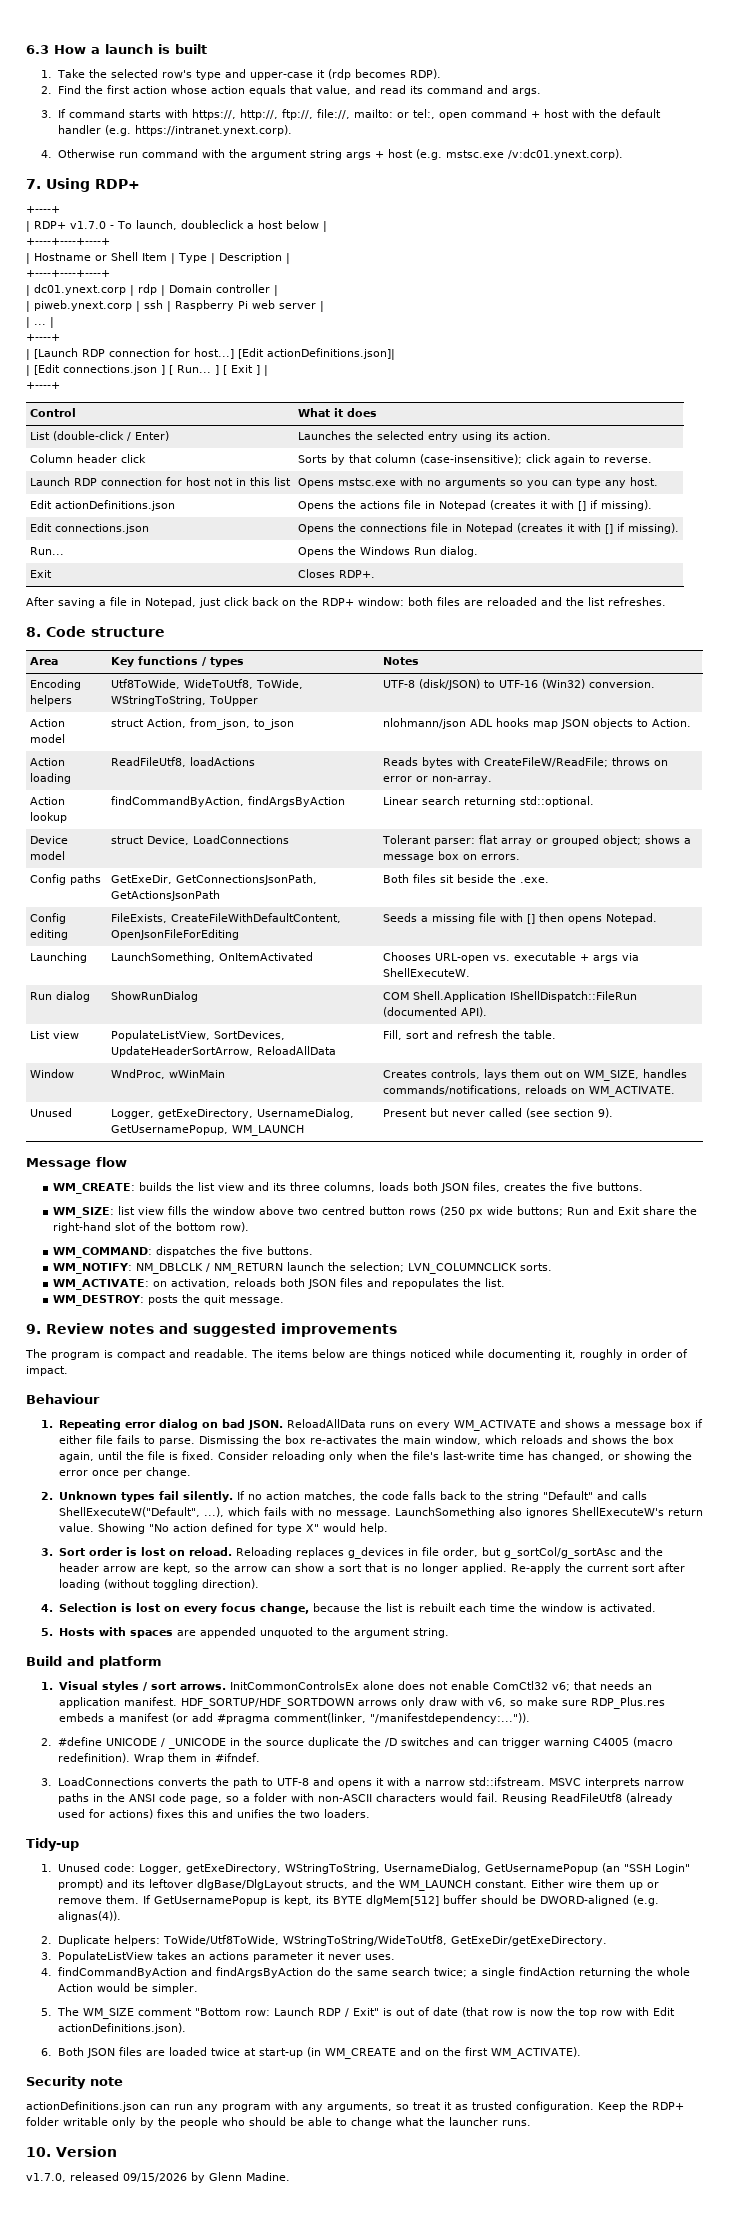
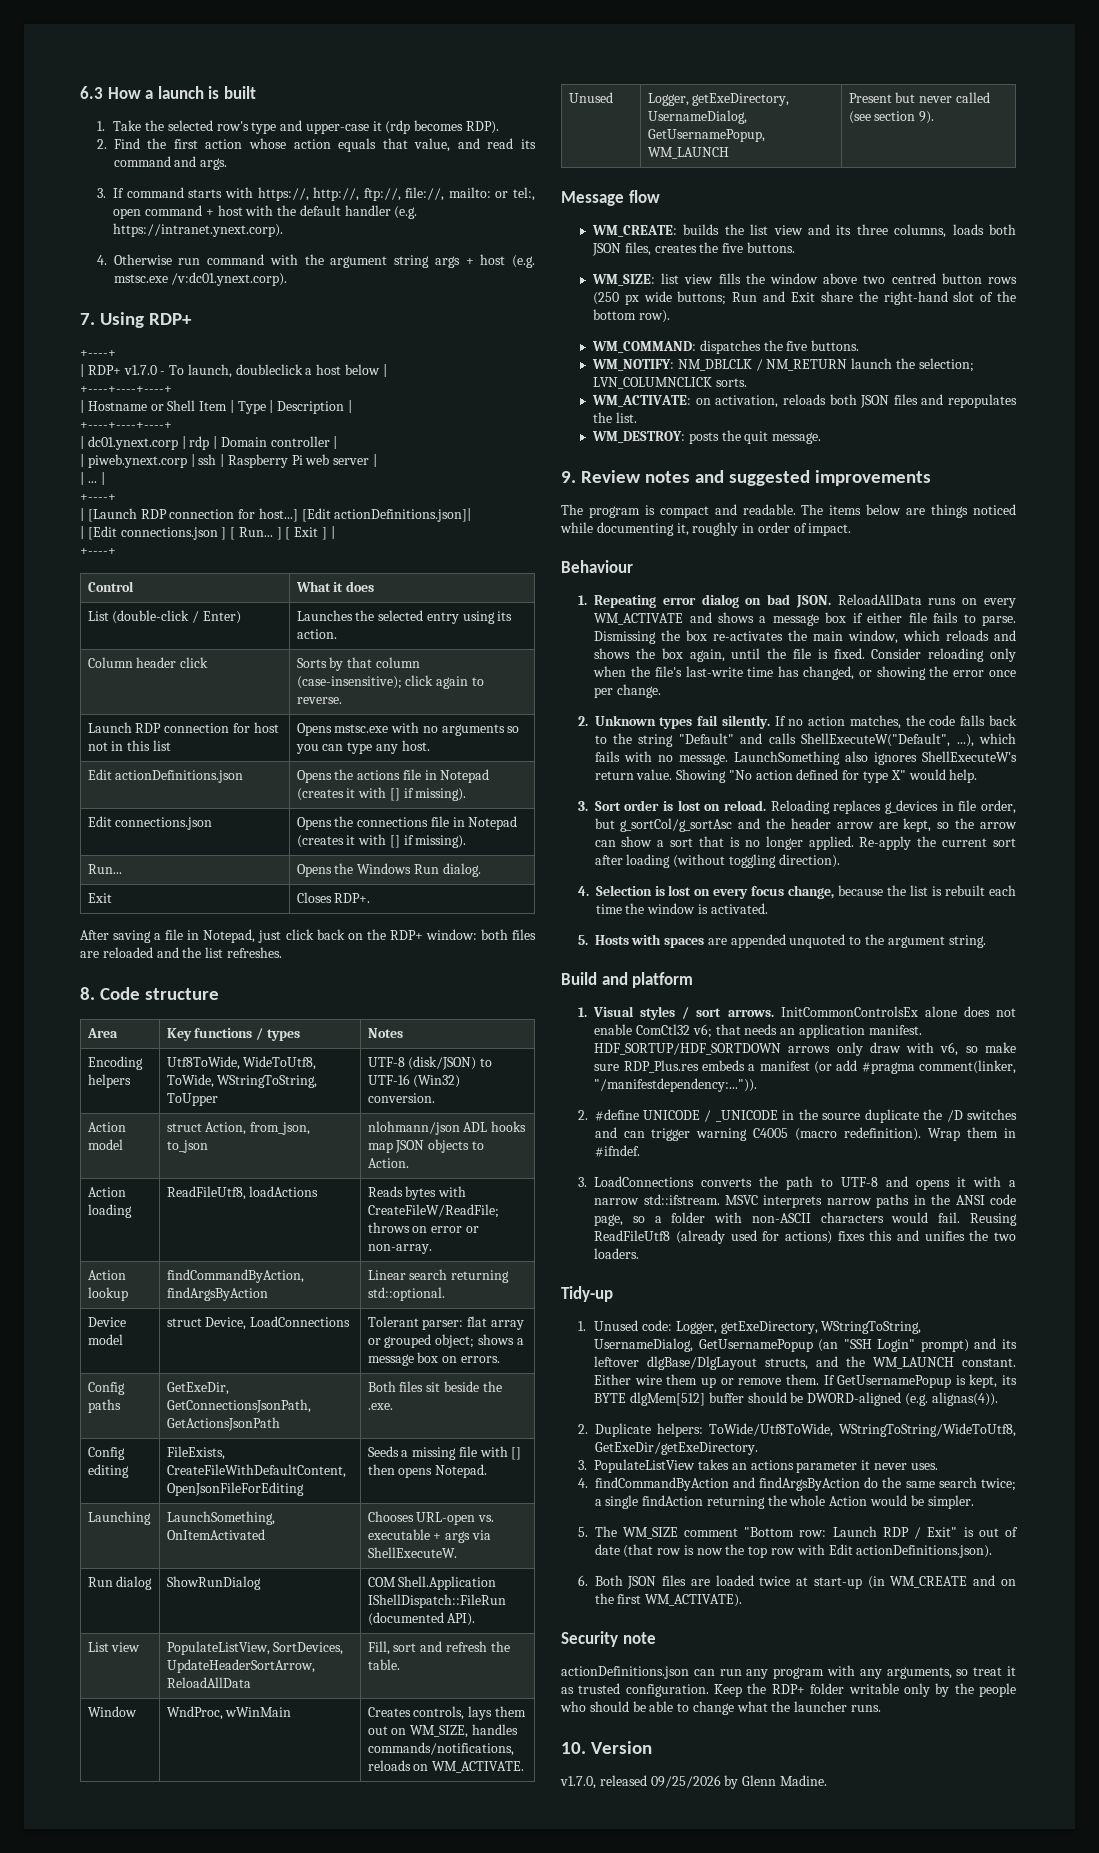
- v1.7.0, released 09/15/2026 by Glenn Madine.
+ v1.7.0, released 09/25/2026 by Glenn Madine.

